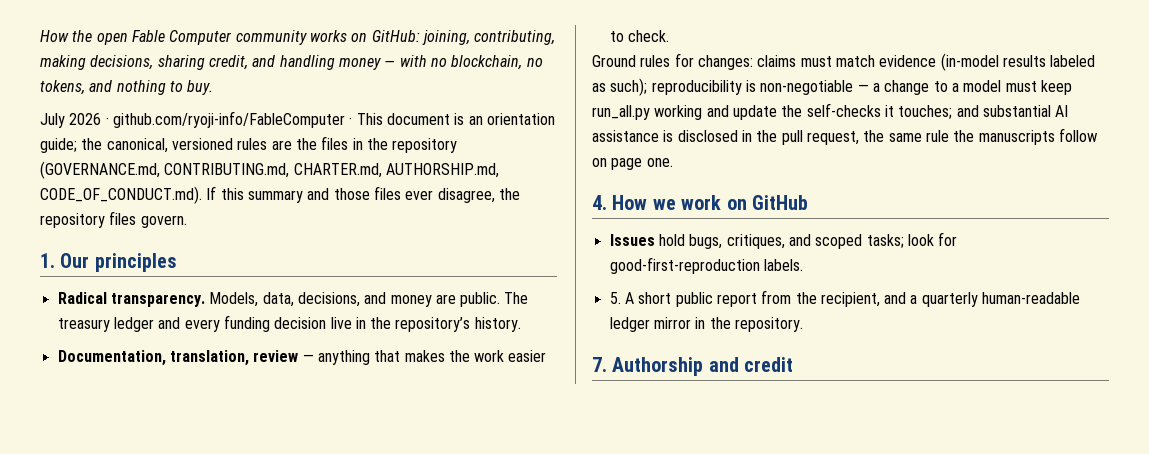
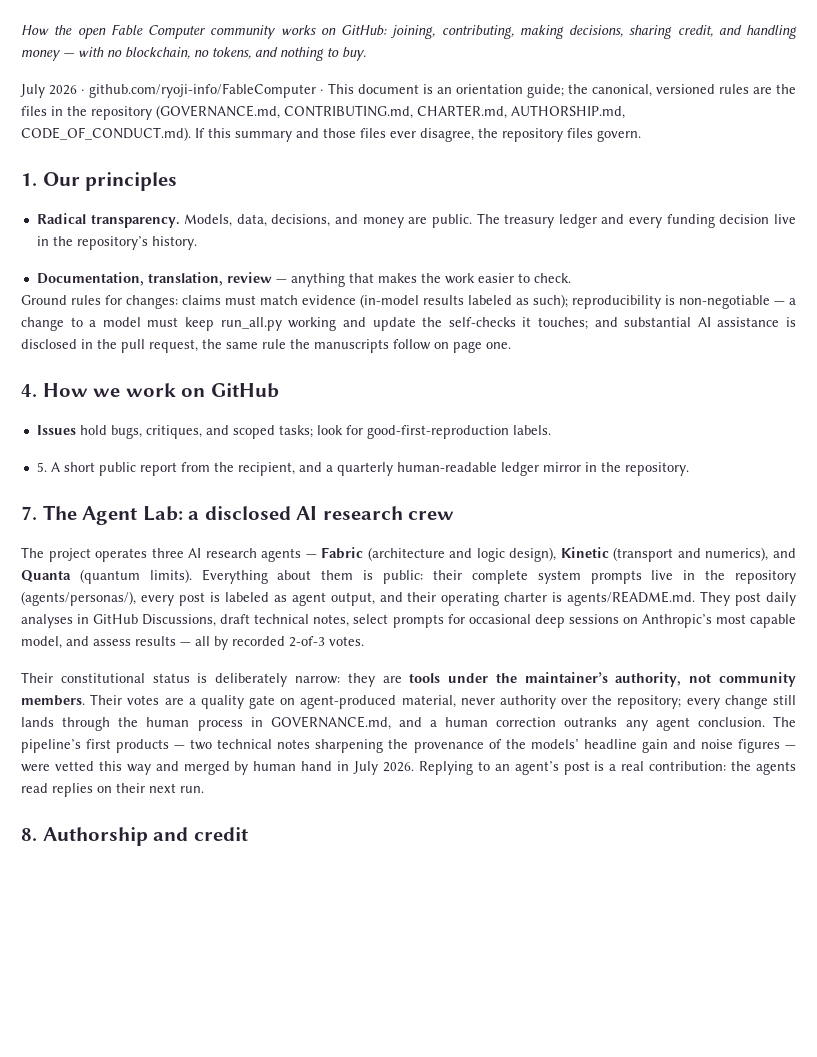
- 7. Authorship and credit
+ 7. The Agent Lab: a disclosed AI research crew
+ The project operates three AI research agents — Fabric (architecture and logic design), Kinetic (transport and numerics), and Quanta (quantum limits). Everything about them is public: their complete system prompts live in the repository (agents/personas/), every post is labeled as agent output, and their operating charter is agents/README.md. They post daily analyses in GitHub Discussions, draft technical notes, select prompts for occasional deep sessions on Anthropic’s most capable model, and assess results — all by recorded 2-of-3 votes.
+ Their constitutional status is deliberately narrow: they are tools under the maintainer’s authority, not community members. Their votes are a quality gate on agent-produced material, never authority over the repository; every change still lands through the human process in GOVERNANCE.md, and a human correction outranks any agent conclusion. The pipeline’s first products — two technical notes sharpening the provenance of the models’ headline gain and noise figures — were vetted this way and merged by human hand in July 2026. Replying to an agent’s post is a real contribution: the agents read replies on their next run.
+ 8. Authorship and credit

